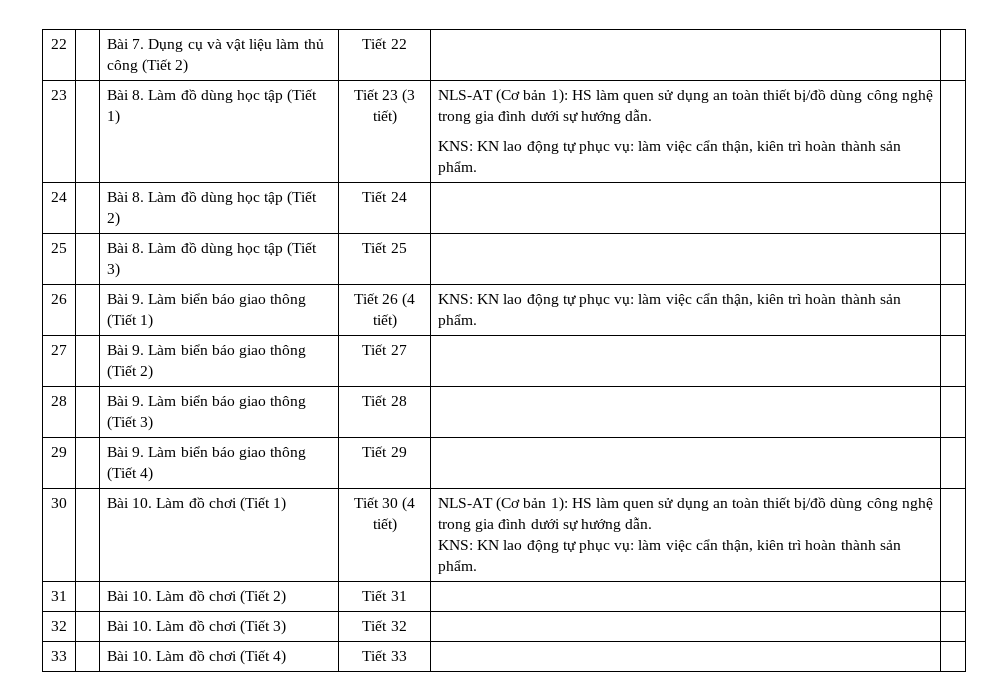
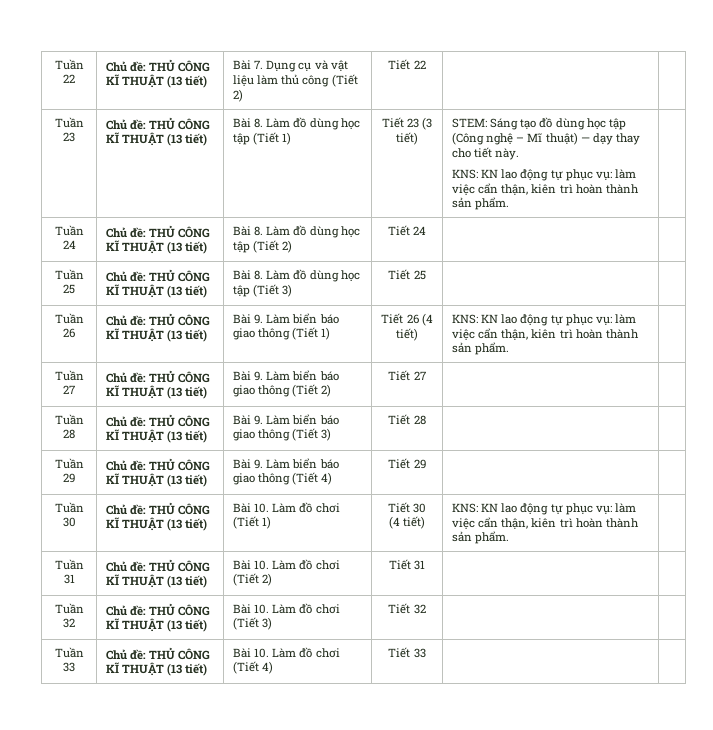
- 22 | | Bài 7. Dụng cụ và vật liệu làm thủ công (Tiết 2) | Tiết 22 | |
- 23
+ Tuần 22 | Chủ đề: THỦ CÔNG KĨ THUẬT (13 tiết) | Bài 7. Dụng cụ và vật liệu làm thủ công (Tiết 2) | Tiết 22 | |
+ Tuần 23 | Chủ đề: THỦ CÔNG KĨ THUẬT (13 tiết)
- Tiết 23 (3 tiết) | NLS-AT (Cơ bản 1): HS làm quen sử dụng an toàn thiết bị/đồ dùng công nghệ trong gia đình dưới sự hướng dẫn.
+ Tiết 23 (3 tiết) | STEM: Sáng tạo đồ dùng học tập (Công nghệ – Mĩ thuật) — dạy thay cho tiết này.
- 24 | | Bài 8. Làm đồ dùng học tập (Tiết 2) | Tiết 24 | |
+ Tuần 24 | Chủ đề: THỦ CÔNG KĨ THUẬT (13 tiết) | Bài 8. Làm đồ dùng học tập (Tiết 2) | Tiết 24 | |
- 25 | | Bài 8. Làm đồ dùng học tập (Tiết 3) | Tiết 25 | |
+ Tuần 25 | Chủ đề: THỦ CÔNG KĨ THUẬT (13 tiết) | Bài 8. Làm đồ dùng học tập (Tiết 3) | Tiết 25 | |
- 26 | | Bài 9. Làm biển báo giao thông (Tiết 1) | Tiết 26 (4 tiết) | KNS: KN lao động tự phục vụ: làm việc cẩn thận, kiên trì hoàn thành sản phẩm. |
+ Tuần 26 | Chủ đề: THỦ CÔNG KĨ THUẬT (13 tiết) | Bài 9. Làm biển báo giao thông (Tiết 1) | Tiết 26 (4 tiết) | KNS: KN lao động tự phục vụ: làm việc cẩn thận, kiên trì hoàn thành sản phẩm. |
- 27 | | Bài 9. Làm biển báo giao thông (Tiết 2) | Tiết 27 | |
+ Tuần 27 | Chủ đề: THỦ CÔNG KĨ THUẬT (13 tiết) | Bài 9. Làm biển báo giao thông (Tiết 2) | Tiết 27 | |
- 28 | | Bài 9. Làm biển báo giao thông (Tiết 3) | Tiết 28 | |
+ Tuần 28 | Chủ đề: THỦ CÔNG KĨ THUẬT (13 tiết) | Bài 9. Làm biển báo giao thông (Tiết 3) | Tiết 28 | |
- 29 | | Bài 9. Làm biển báo giao thông (Tiết 4) | Tiết 29 | |
- 30
+ Tuần 29 | Chủ đề: THỦ CÔNG KĨ THUẬT (13 tiết) | Bài 9. Làm biển báo giao thông (Tiết 4) | Tiết 29 | |
+ Tuần 30 | Chủ đề: THỦ CÔNG KĨ THUẬT (13 tiết)
- Tiết 30 (4 tiết) | NLS-AT (Cơ bản 1): HS làm quen sử dụng an toàn thiết bị/đồ dùng công nghệ trong gia đình dưới sự hướng dẫn.
+ Tiết 30 (4 tiết)
- 31 | | Bài 10. Làm đồ chơi (Tiết 2) | Tiết 31 | |
+ Tuần 31 | Chủ đề: THỦ CÔNG KĨ THUẬT (13 tiết) | Bài 10. Làm đồ chơi (Tiết 2) | Tiết 31 | |
- 32 | | Bài 10. Làm đồ chơi (Tiết 3) | Tiết 32 | |
+ Tuần 32 | Chủ đề: THỦ CÔNG KĨ THUẬT (13 tiết) | Bài 10. Làm đồ chơi (Tiết 3) | Tiết 32 | |
- 33 | | Bài 10. Làm đồ chơi (Tiết 4) | Tiết 33 | |
+ Tuần 33 | Chủ đề: THỦ CÔNG KĨ THUẬT (13 tiết) | Bài 10. Làm đồ chơi (Tiết 4) | Tiết 33 | |

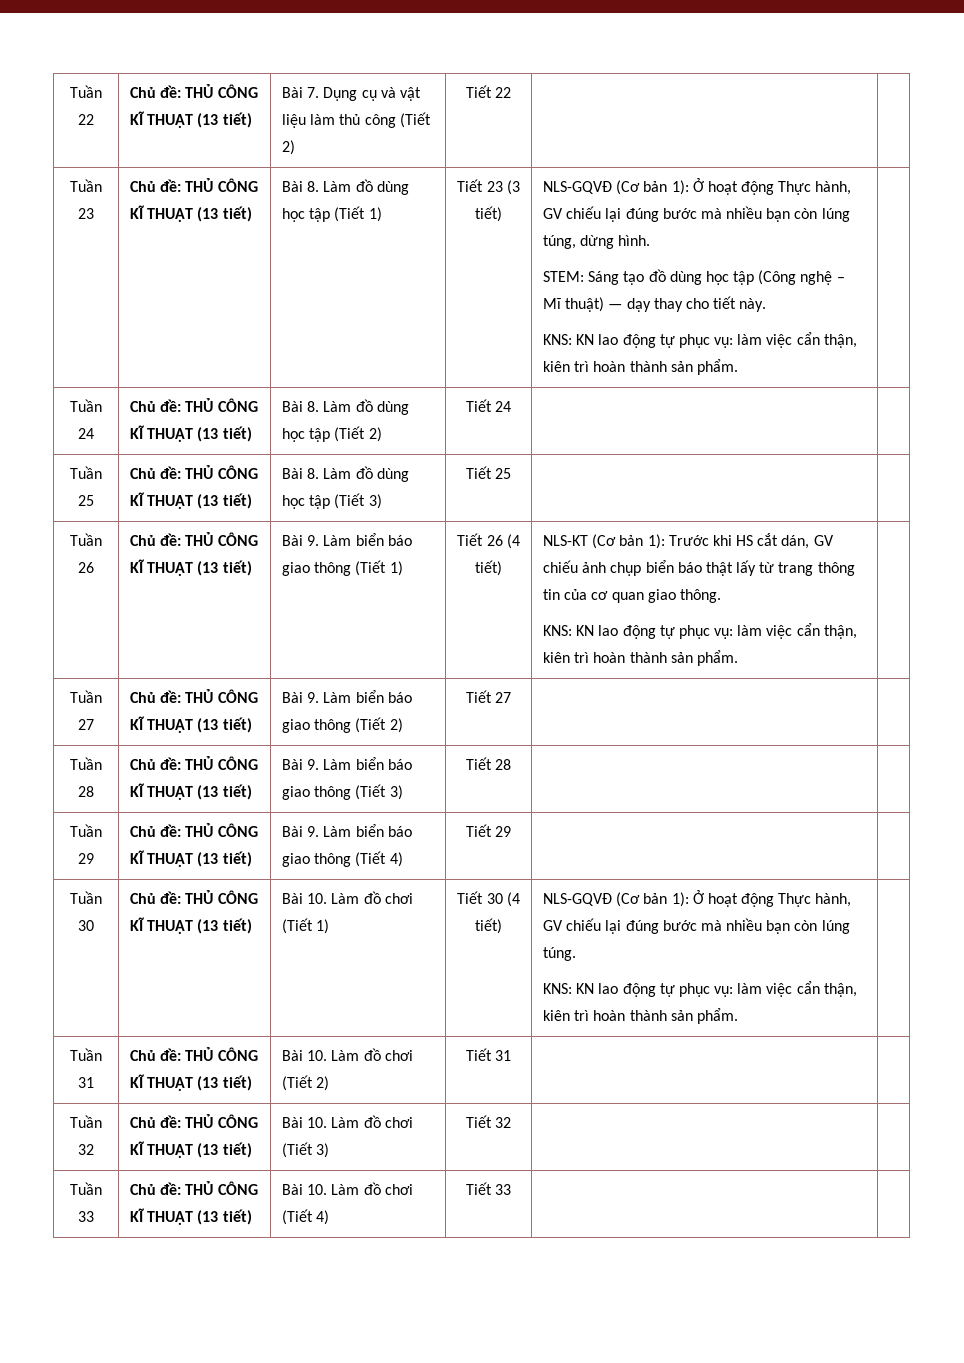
+ NLS-GQVĐ (Cơ bản 1): Ở hoạt động Thực hành, GV chiếu lại đúng bước mà nhiều bạn còn lúng túng, dừng hình.
+ NLS-KT (Cơ bản 1): Trước khi HS cắt dán, GV chiếu ảnh chụp biển báo thật lấy từ trang thông tin của cơ quan giao thông.
+ NLS-GQVĐ (Cơ bản 1): Ở hoạt động Thực hành, GV chiếu lại đúng bước mà nhiều bạn còn lúng túng.

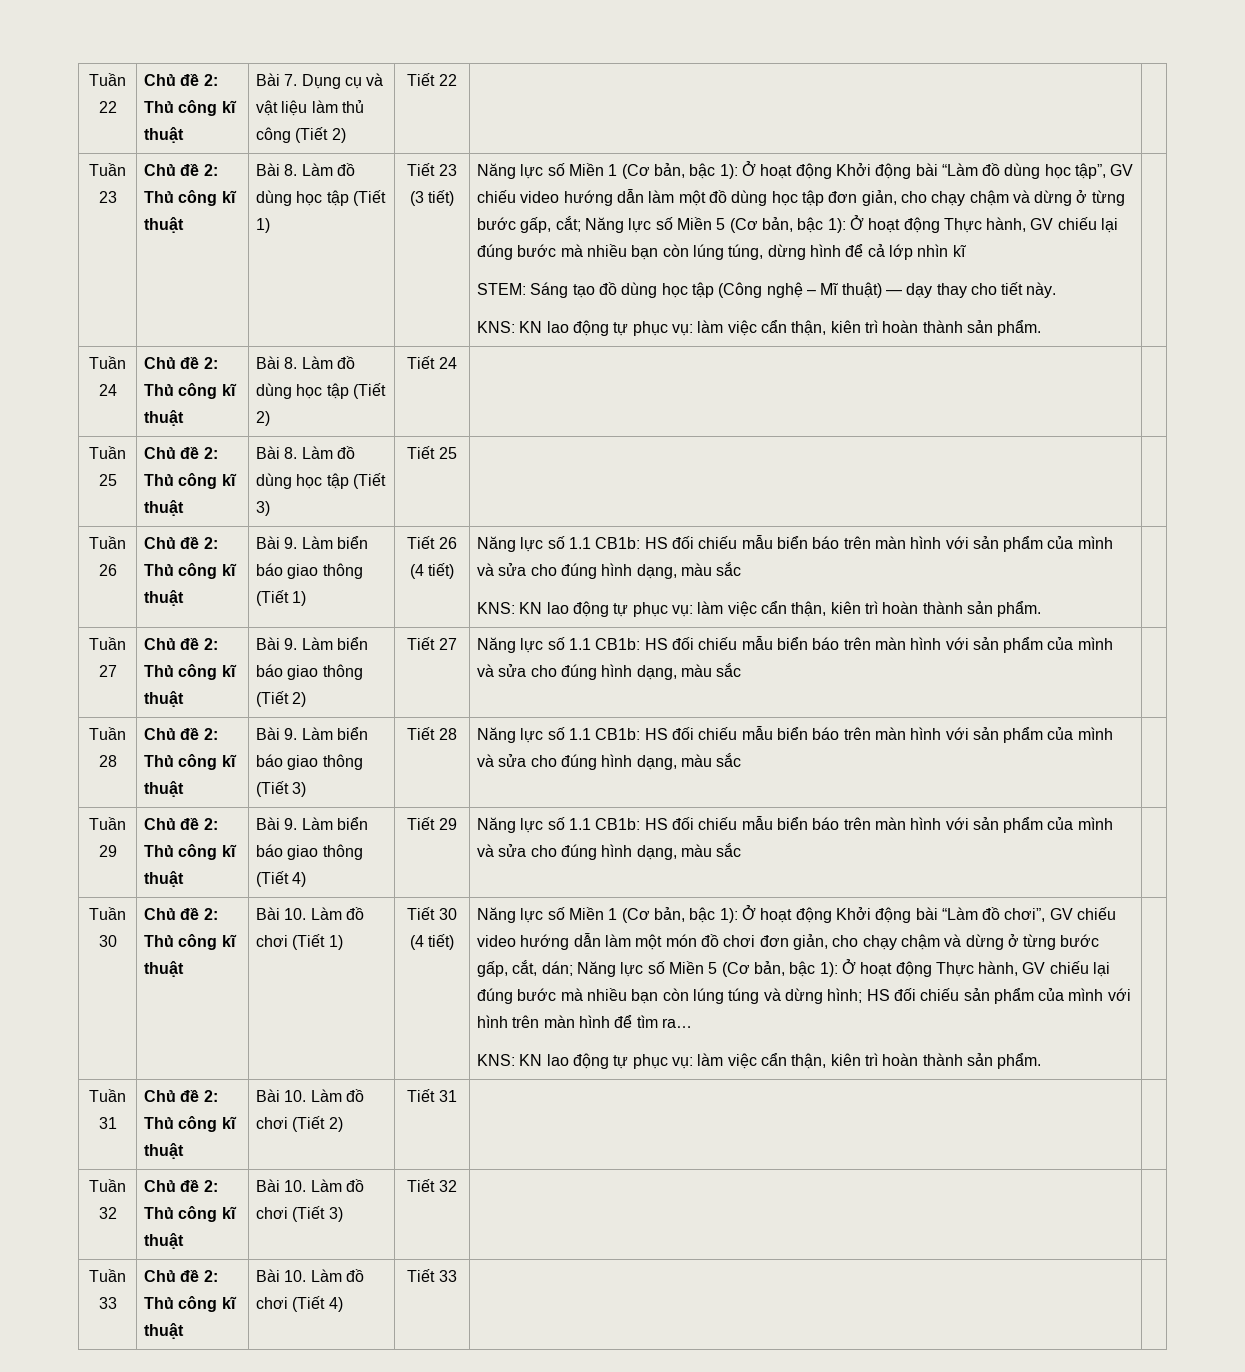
- Tuần 22 | Chủ đề: THỦ CÔNG KĨ THUẬT (13 tiết) | Bài 7. Dụng cụ và vật liệu làm thủ công (Tiết 2) | Tiết 22 | |
+ Tuần 22 | Chủ đề 2: Thủ công kĩ thuật | Bài 7. Dụng cụ và vật liệu làm thủ công (Tiết 2) | Tiết 22 | |
- Tuần 23 | Chủ đề: THỦ CÔNG KĨ THUẬT (13 tiết)
+ Tuần 23 | Chủ đề 2: Thủ công kĩ thuật
- NLS-GQVĐ (Cơ bản 1): Ở hoạt động Thực hành, GV chiếu lại đúng bước mà nhiều bạn còn lúng túng, dừng hình.
+ Năng lực số Miền 1 (Cơ bản, bậc 1): Ở hoạt động Khởi động bài “Làm đồ dùng học tập”, GV chiếu video hướng dẫn làm một đồ dùng học tập đơn giản, cho chạy chậm và dừng ở từng bước gấp, cắt; Năng lực số Miền 5 (Cơ bản, bậc 1): Ở hoạt động Thực hành, GV chiếu lại đúng bước mà nhiều bạn còn lúng túng, dừng hình để cả lớp nhìn kĩ
- Tuần 24 | Chủ đề: THỦ CÔNG KĨ THUẬT (13 tiết) | Bài 8. Làm đồ dùng học tập (Tiết 2) | Tiết 24 | |
+ Tuần 24 | Chủ đề 2: Thủ công kĩ thuật | Bài 8. Làm đồ dùng học tập (Tiết 2) | Tiết 24 | |
- Tuần 25 | Chủ đề: THỦ CÔNG KĨ THUẬT (13 tiết) | Bài 8. Làm đồ dùng học tập (Tiết 3) | Tiết 25 | |
+ Tuần 25 | Chủ đề 2: Thủ công kĩ thuật | Bài 8. Làm đồ dùng học tập (Tiết 3) | Tiết 25 | |
- Tuần 26 | Chủ đề: THỦ CÔNG KĨ THUẬT (13 tiết)
+ Tuần 26 | Chủ đề 2: Thủ công kĩ thuật
- Tiết 26 (4 tiết) | NLS-KT (Cơ bản 1): Trước khi HS cắt dán, GV chiếu ảnh chụp biển báo thật lấy từ trang thông tin của cơ quan giao thông.
+ Tiết 26 (4 tiết) | Năng lực số 1.1 CB1b: HS đối chiếu mẫu biển báo trên màn hình với sản phẩm của mình và sửa cho đúng hình dạng, màu sắc
- Tuần 27 | Chủ đề: THỦ CÔNG KĨ THUẬT (13 tiết)
+ Tuần 27 | Chủ đề 2: Thủ công kĩ thuật
- Tiết 27 | |
- Tuần 28 | Chủ đề: THỦ CÔNG KĨ THUẬT (13 tiết) | Bài 9. Làm biển báo giao thông (Tiết 3) | Tiết 28 | |
- Tuần 29 | Chủ đề: THỦ CÔNG KĨ THUẬT (13 tiết) | Bài 9. Làm biển báo giao thông (Tiết 4) | Tiết 29 | |
- Tuần 30 | Chủ đề: THỦ CÔNG KĨ THUẬT (13 tiết)
+ Tiết 27 | Năng lực số 1.1 CB1b: HS đối chiếu mẫu biển báo trên màn hình với sản phẩm của mình và sửa cho đúng hình dạng, màu sắc |
+ Tuần 28 | Chủ đề 2: Thủ công kĩ thuật | Bài 9. Làm biển báo giao thông (Tiết 3) | Tiết 28 | Năng lực số 1.1 CB1b: HS đối chiếu mẫu biển báo trên màn hình với sản phẩm của mình và sửa cho đúng hình dạng, màu sắc |
+ Tuần 29 | Chủ đề 2: Thủ công kĩ thuật | Bài 9. Làm biển báo giao thông (Tiết 4) | Tiết 29 | Năng lực số 1.1 CB1b: HS đối chiếu mẫu biển báo trên màn hình với sản phẩm của mình và sửa cho đúng hình dạng, màu sắc |
+ Tuần 30 | Chủ đề 2: Thủ công kĩ thuật
- NLS-GQVĐ (Cơ bản 1): Ở hoạt động Thực hành, GV chiếu lại đúng bước mà nhiều bạn còn lúng túng.
+ Năng lực số Miền 1 (Cơ bản, bậc 1): Ở hoạt động Khởi động bài “Làm đồ chơi”, GV chiếu video hướng dẫn làm một món đồ chơi đơn giản, cho chạy chậm và dừng ở từng bước gấp, cắt, dán; Năng lực số Miền 5 (Cơ bản, bậc 1): Ở hoạt động Thực hành, GV chiếu lại đúng bước mà nhiều bạn còn lúng túng và dừng hình; HS đối chiếu sản phẩm của mình với hình trên màn hình để tìm ra…
- Tuần 31 | Chủ đề: THỦ CÔNG KĨ THUẬT (13 tiết) | Bài 10. Làm đồ chơi (Tiết 2) | Tiết 31 | |
+ Tuần 31 | Chủ đề 2: Thủ công kĩ thuật | Bài 10. Làm đồ chơi (Tiết 2) | Tiết 31 | |
- Tuần 32 | Chủ đề: THỦ CÔNG KĨ THUẬT (13 tiết) | Bài 10. Làm đồ chơi (Tiết 3) | Tiết 32 | |
+ Tuần 32 | Chủ đề 2: Thủ công kĩ thuật | Bài 10. Làm đồ chơi (Tiết 3) | Tiết 32 | |
- Tuần 33 | Chủ đề: THỦ CÔNG KĨ THUẬT (13 tiết) | Bài 10. Làm đồ chơi (Tiết 4) | Tiết 33 | |
+ Tuần 33 | Chủ đề 2: Thủ công kĩ thuật | Bài 10. Làm đồ chơi (Tiết 4) | Tiết 33 | |

